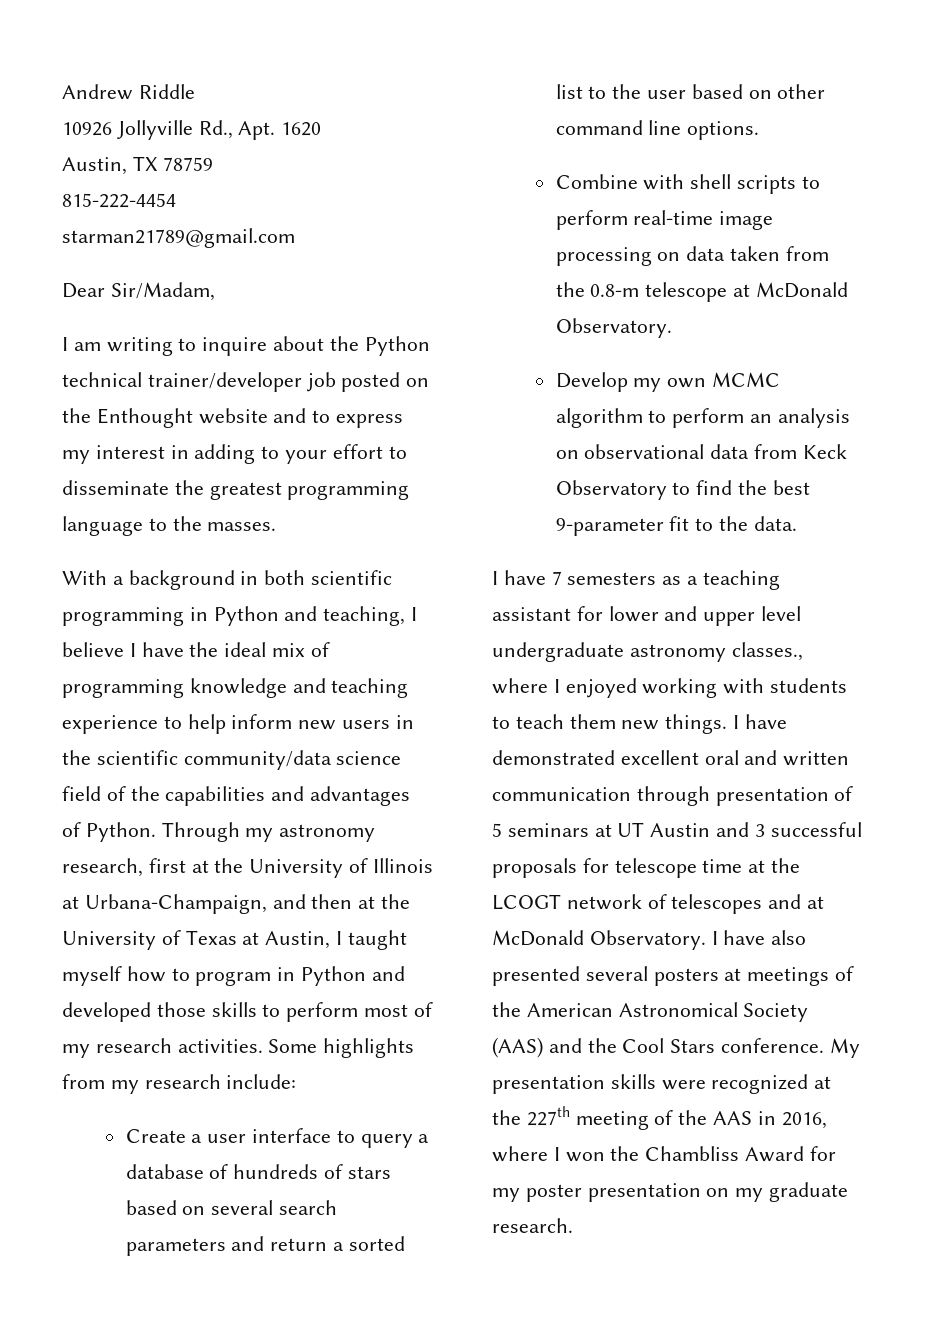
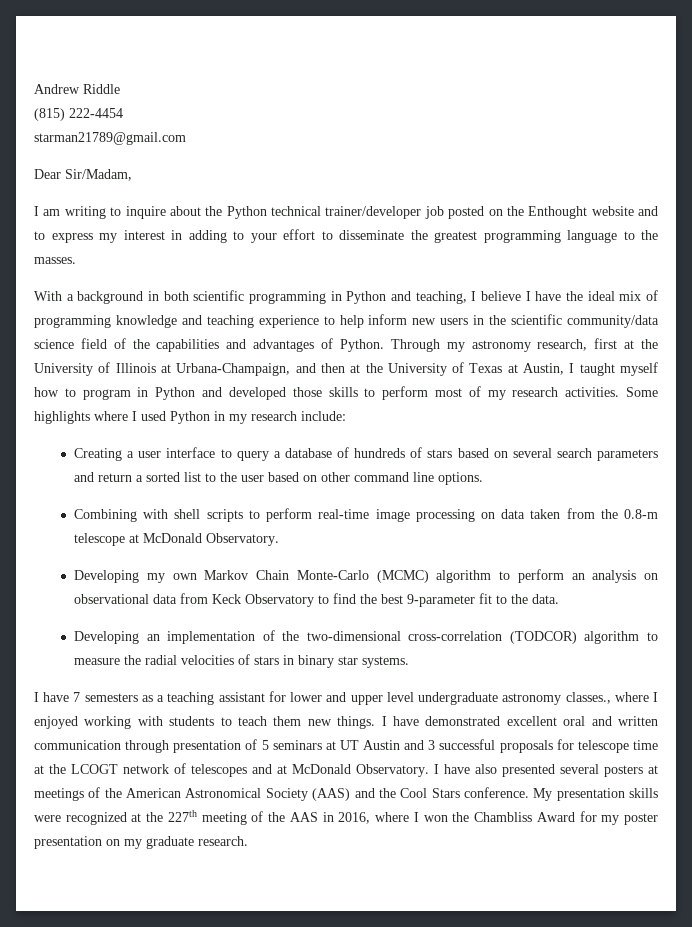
- 10926 Jollyville Rd., Apt. 1620
- Austin, TX 78759
- 815-222-4454
+ (815) 222-4454
- Some highlights from my research include:
+ Some highlights where I used Python in my research include:
- Create a user interface to query a database of hundreds of stars based on several search parameters and return a sorted list to the user based on other command line options.
+ Creating a user interface to query a database of hundreds of stars based on several search parameters and return a sorted list to the user based on other command line options.
- Combine with shell scripts to perform real-time image processing on data taken from the 0.8-m telescope at McDonald Observatory.
+ Combining with shell scripts to perform real-time image processing on data taken from the 0.8-m telescope at McDonald Observatory.
- Develop my own MCMC algorithm to perform an analysis on observational data from Keck Observatory to find the best 9-parameter fit to the data.
+ Developing my own Markov Chain Monte-Carlo (MCMC) algorithm to perform an analysis on observational data from Keck Observatory to find the best 9-parameter fit to the data.
+ Developing an implementation of the two-dimensional cross-correlation (TODCOR) algorithm to measure the radial velocities of stars in binary star systems.

